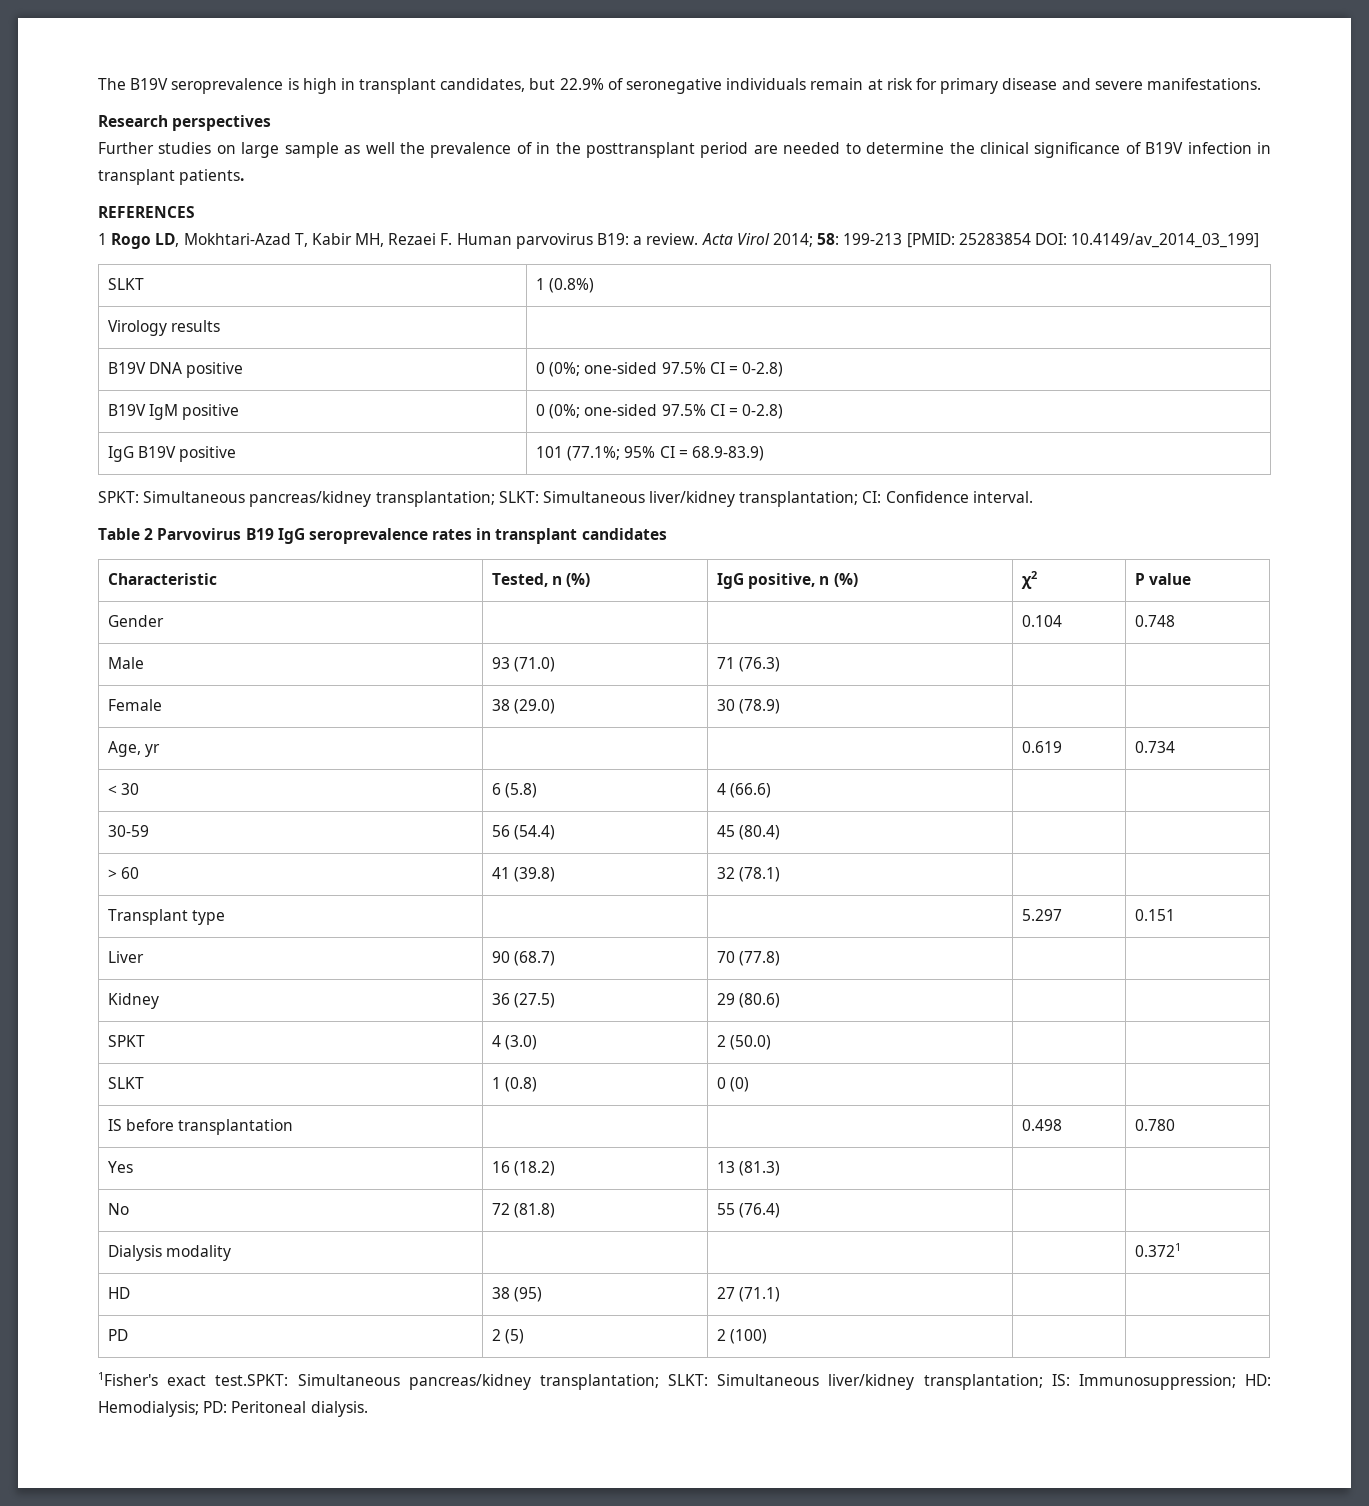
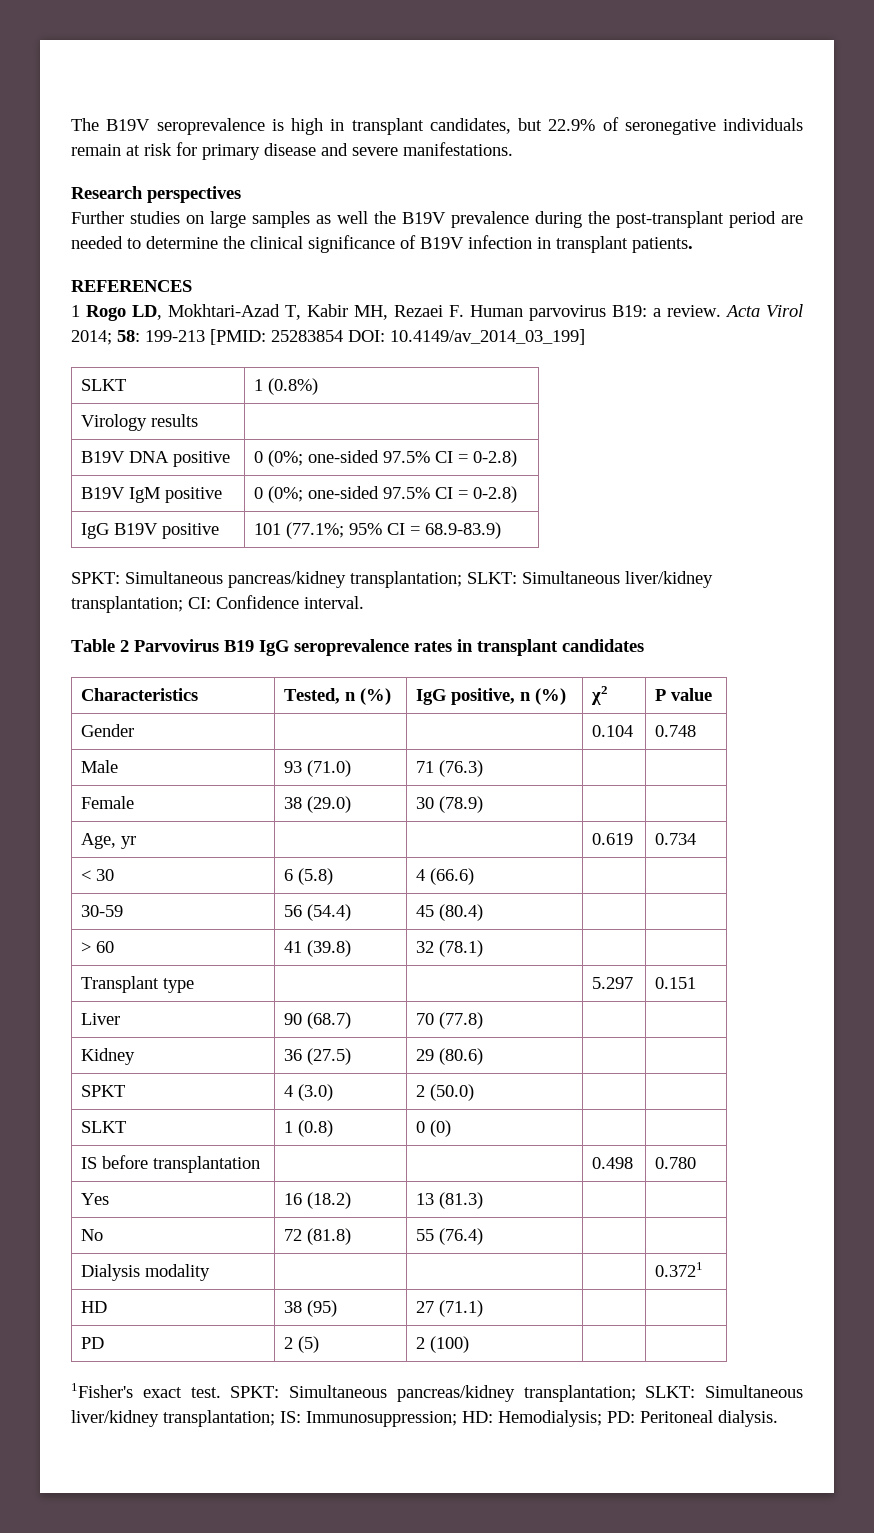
- Further studies on large sample as well the prevalence of in the posttransplant period are needed to determine the clinical significance of B19V infection in transplant patients.
+ Further studies on large samples as well the B19V prevalence during the post-transplant period are needed to determine the clinical significance of B19V infection in transplant patients.
- Characteristic | Tested, n (%) | IgG positive, n (%) | χ2 | P value
+ Characteristics | Tested, n (%) | IgG positive, n (%) | χ2 | P value
- 1Fisher's exact test.SPKT: Simultaneous pancreas/kidney transplantation; SLKT: Simultaneous liver/kidney transplantation; IS: Immunosuppression; HD: Hemodialysis; PD: Peritoneal dialysis.
+ 1Fisher's exact test. SPKT: Simultaneous pancreas/kidney transplantation; SLKT: Simultaneous liver/kidney transplantation; IS: Immunosuppression; HD: Hemodialysis; PD: Peritoneal dialysis.

